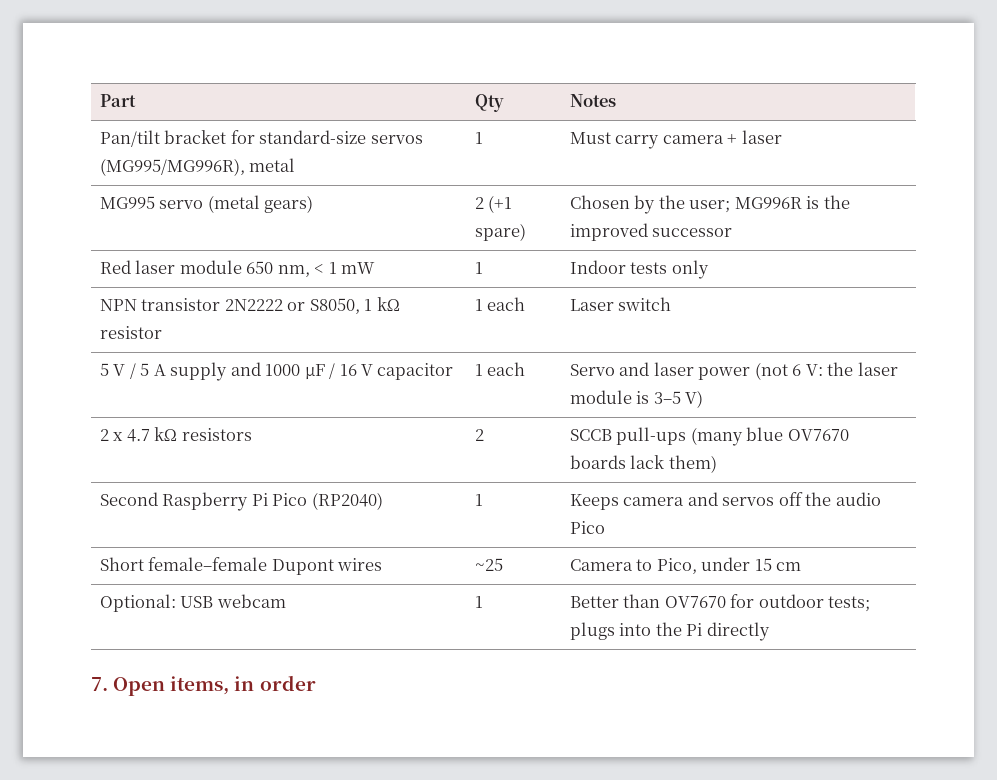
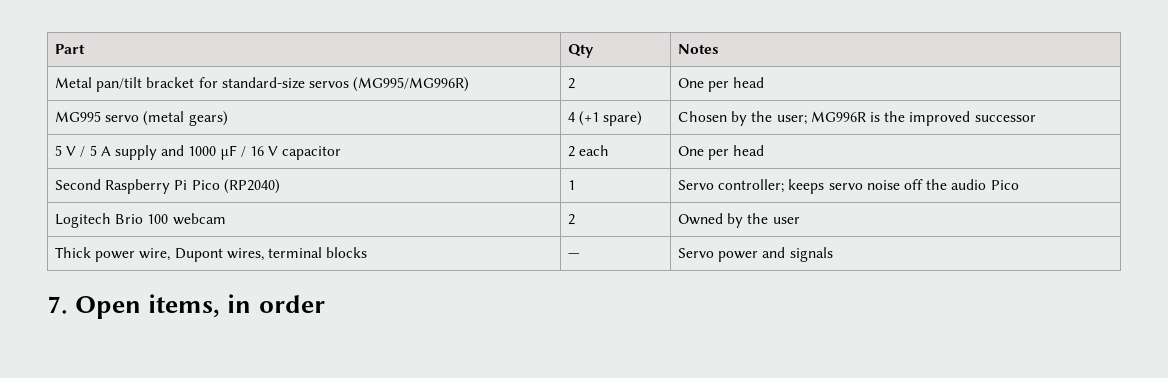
- Pan/tilt bracket for standard-size servos (MG995/MG996R), metal | 1 | Must carry camera + laser
+ Metal pan/tilt bracket for standard-size servos (MG995/MG996R) | 2 | One per head
- MG995 servo (metal gears) | 2 (+1 spare) | Chosen by the user; MG996R is the improved successor
+ MG995 servo (metal gears) | 4 (+1 spare) | Chosen by the user; MG996R is the improved successor
- Red laser module 650 nm, < 1 mW | 1 | Indoor tests only
- NPN transistor 2N2222 or S8050, 1 kΩ resistor | 1 each | Laser switch
- 5 V / 5 A supply and 1000 µF / 16 V capacitor | 1 each | Servo and laser power (not 6 V: the laser module is 3–5 V)
- 2 x 4.7 kΩ resistors | 2 | SCCB pull-ups (many blue OV7670 boards lack them)
+ 5 V / 5 A supply and 1000 µF / 16 V capacitor | 2 each | One per head
- Second Raspberry Pi Pico (RP2040) | 1 | Keeps camera and servos off the audio Pico
+ Second Raspberry Pi Pico (RP2040) | 1 | Servo controller; keeps servo noise off the audio Pico
- Short female–female Dupont wires | ~25 | Camera to Pico, under 15 cm
- Optional: USB webcam | 1 | Better than OV7670 for outdoor tests; plugs into the Pi directly
+ Logitech Brio 100 webcam | 2 | Owned by the user
+ Thick power wire, Dupont wires, terminal blocks | — | Servo power and signals

